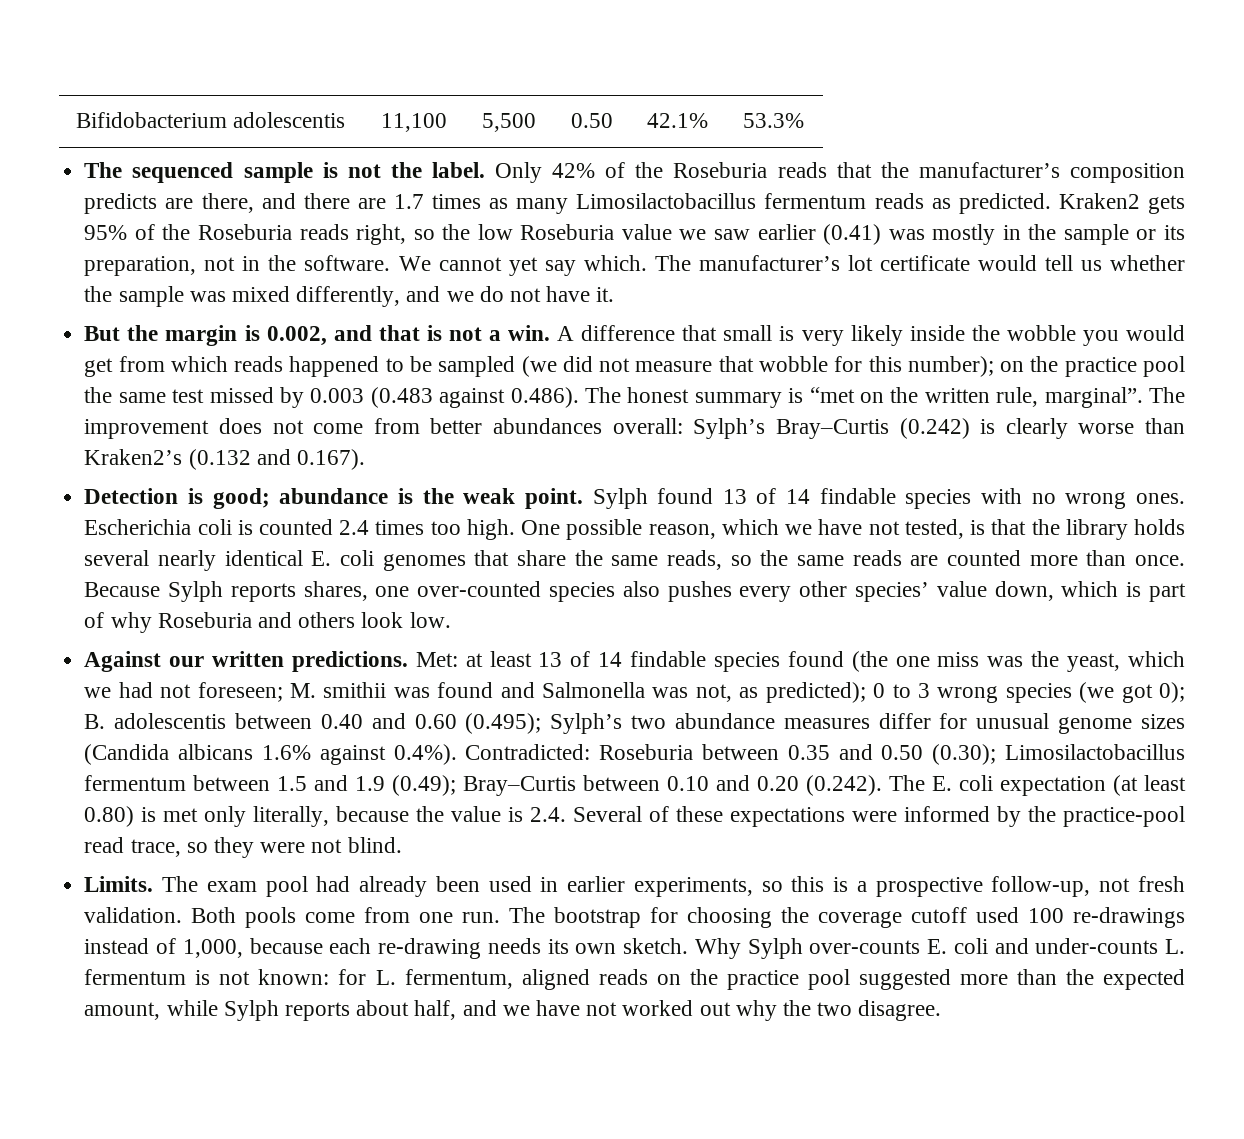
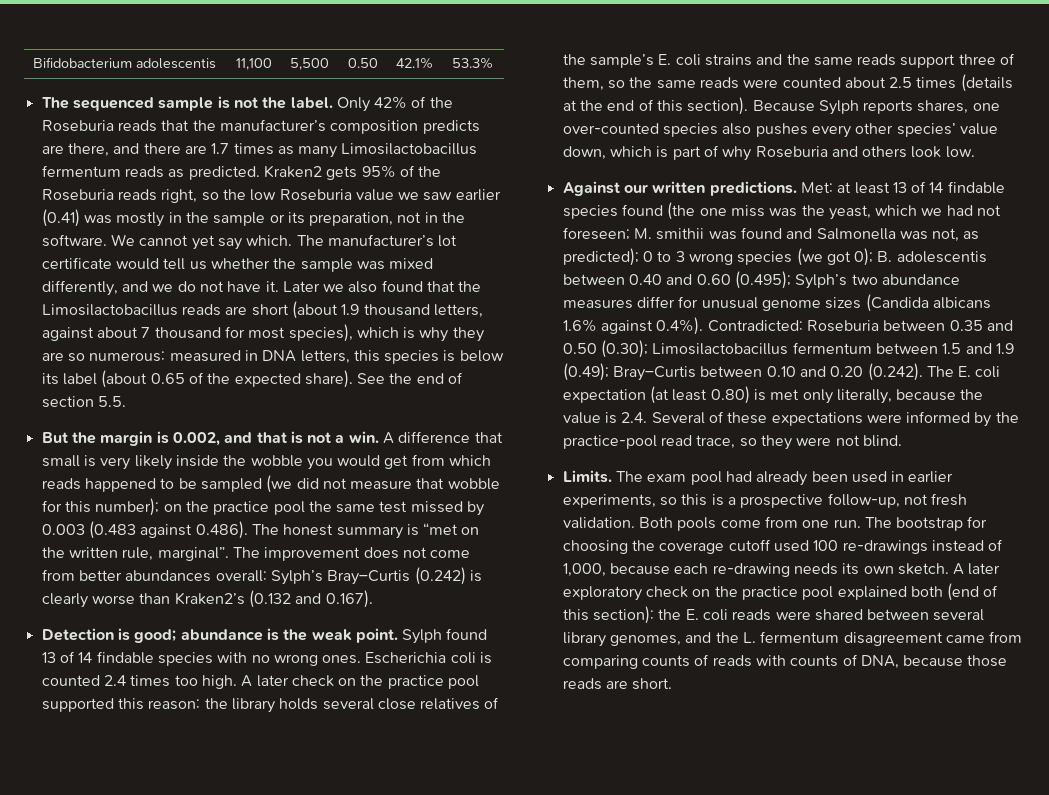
+ Later we also found that the Limosilactobacillus reads are short (about 1.9 thousand letters, against about 7 thousand for most species), which is why they are so numerous: measured in DNA letters, this species is below its label (about 0.65 of the expected share). See the end of section 5.5.
- One possible reason, which we have not tested, is that the library holds several nearly identical E. coli genomes that share the same reads, so the same reads are counted more than once.
+ A later check on the practice pool supported this reason: the library holds several close relatives of the sample’s E. coli strains and the same reads support three of them, so the same reads were counted about 2.5 times (details at the end of this section).
- Why Sylph over-counts E. coli and under-counts L. fermentum is not known: for L. fermentum, aligned reads on the practice pool suggested more than the expected amount, while Sylph reports about half, and we have not worked out why the two disagree.
+ A later exploratory check on the practice pool explained both (end of this section): the E. coli reads were shared between several library genomes, and the L. fermentum disagreement came from comparing counts of reads with counts of DNA, because those reads are short.

